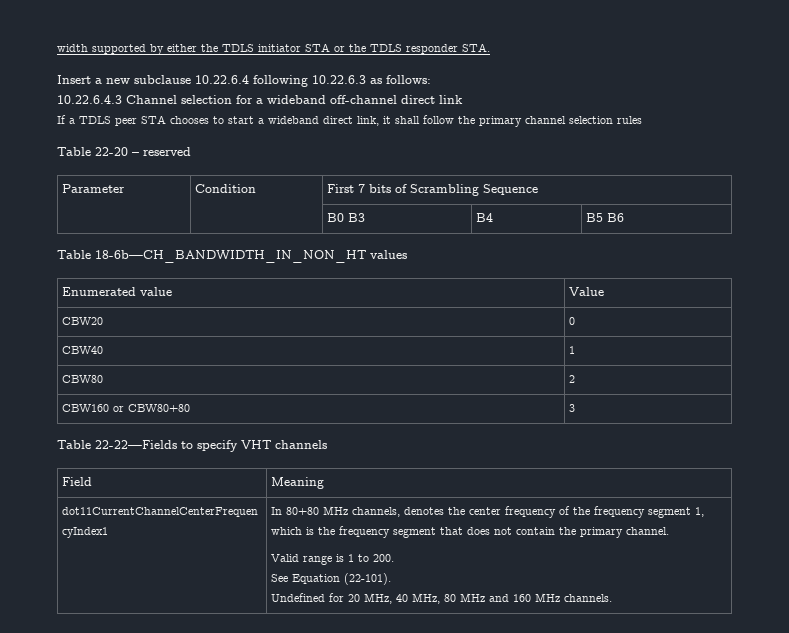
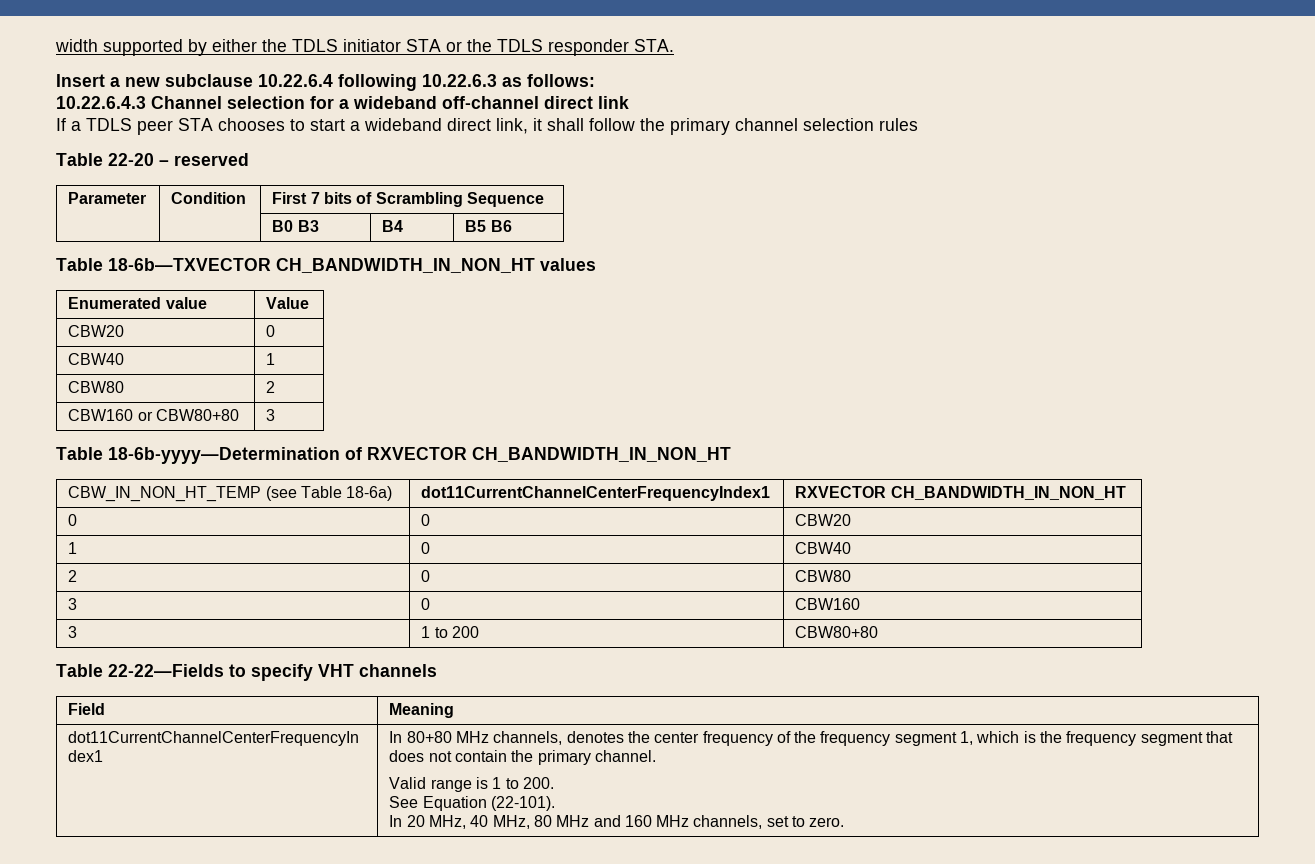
- Table 18-6b—CH_BANDWIDTH_IN_NON_HT values
+ Table 18-6b—TXVECTOR CH_BANDWIDTH_IN_NON_HT values
+ Table 18-6b-yyyy—Determination of RXVECTOR CH_BANDWIDTH_IN_NON_HT
+ CBW_IN_NON_HT_TEMP (see Table 18-6a) | dot11CurrentChannelCenterFrequencyIndex1 | RXVECTOR CH_BANDWIDTH_IN_NON_HT
+ 0 | 0 | CBW20
+ 1 | 0 | CBW40
+ 2 | 0 | CBW80
+ 3 | 0 | CBW160
+ 3 | 1 to 200 | CBW80+80
- Undefined for 20 MHz, 40 MHz, 80 MHz and 160 MHz channels.
+ In 20 MHz, 40 MHz, 80 MHz and 160 MHz channels, set to zero.

